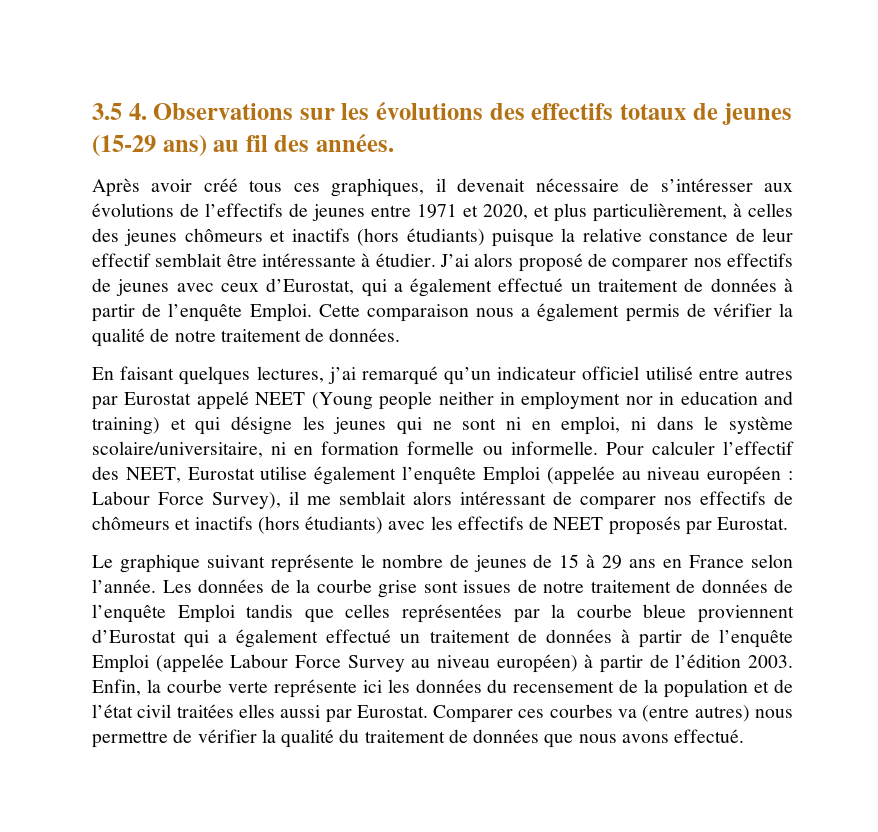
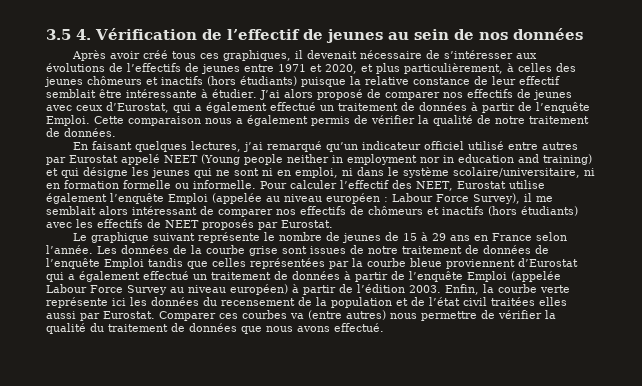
- 3.5 4. Observations sur les évolutions des effectifs totaux de jeunes (15-29 ans) au fil des années.
+ 3.5 4. Vérification de l’effectif de jeunes au sein de nos données

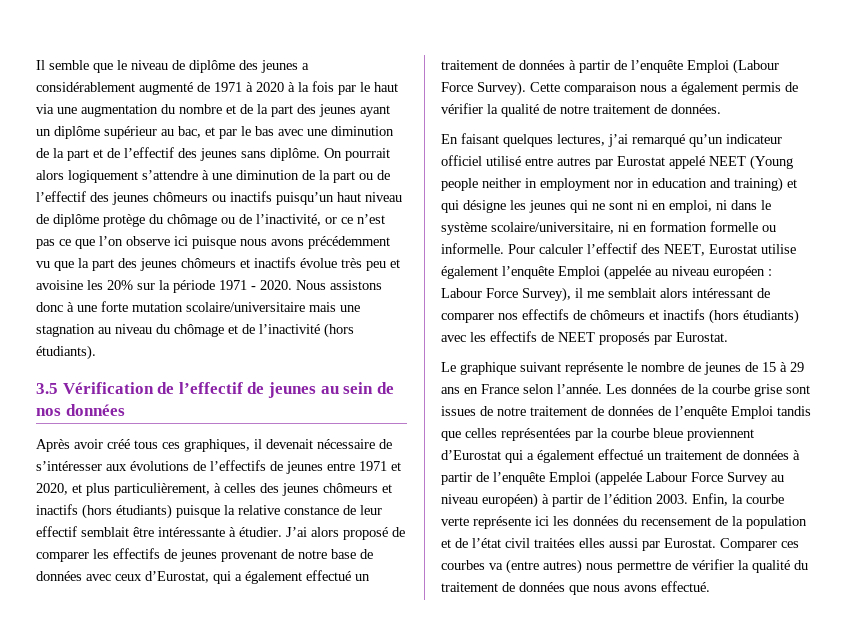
- 3.5 4. Vérification de l’effectif de jeunes au sein de nos données
+ Il semble que le niveau de diplôme des jeunes a considérablement augmenté de 1971 à 2020 à la fois par le haut via une augmentation du nombre et de la part des jeunes ayant un diplôme supérieur au bac, et par le bas avec une diminution de la part et de l’effectif des jeunes sans diplôme. On pourrait alors logiquement s’attendre à une diminution de la part ou de l’effectif des jeunes chômeurs ou inactifs puisqu’un haut niveau de diplôme protège du chômage ou de l’inactivité, or ce n’est pas ce que l’on observe ici puisque nous avons précédemment vu que la part des jeunes chômeurs et inactifs évolue très peu et avoisine les 20% sur la période 1971 - 2020. Nous assistons donc à une forte mutation scolaire/universitaire mais une stagnation au niveau du chômage et de l’inactivité (hors étudiants).
+ 3.5 Vérification de l’effectif de jeunes au sein de nos données
- J’ai alors proposé de comparer nos effectifs de jeunes avec ceux d’Eurostat, qui a également effectué un traitement de données à partir de l’enquête Emploi.
+ J’ai alors proposé de comparer les effectifs de jeunes provenant de notre base de données avec ceux d’Eurostat, qui a également effectué un traitement de données à partir de l’enquête Emploi (Labour Force Survey).

